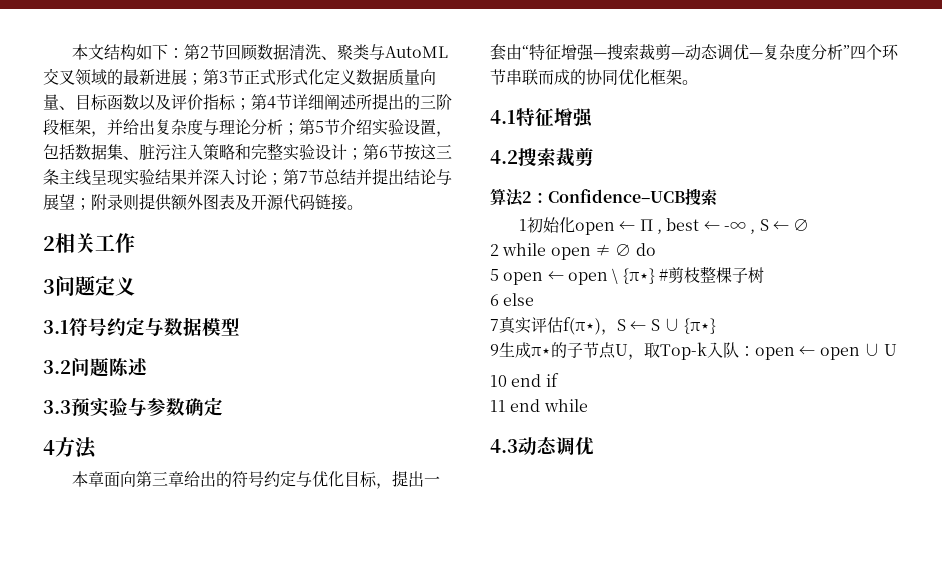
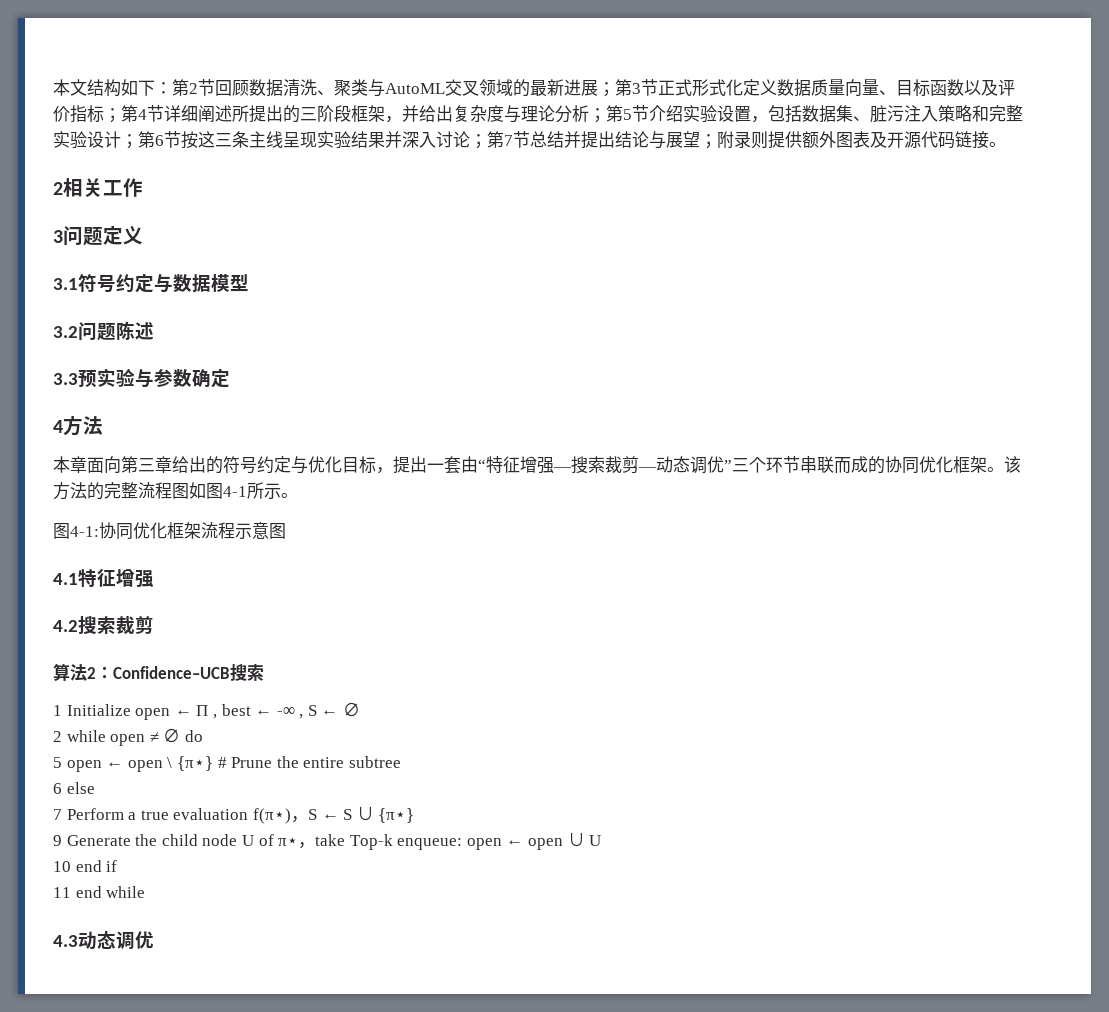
- 本章面向第三章给出的符号约定与优化目标，提出一套由“特征增强—搜索裁剪—动态调优—复杂度分析”四个环节串联而成的协同优化框架。
+ 本章面向第三章给出的符号约定与优化目标，提出一套由“特征增强—搜索裁剪—动态调优”三个环节串联而成的协同优化框架。该方法的完整流程图如图4-1所示。
+ 图4-1:协同优化框架流程示意图
- 1初始化open ← Π , best ← -∞ , S ← ∅
+ 1 Initialize open ← Π , best ← -∞ , S ← ∅
- 5 open ← open \ {π⋆} #剪枝整棵子树
+ 5 open ← open \ {π⋆} # Prune the entire subtree
- 7真实评估f(π⋆)，S ← S ∪ {π⋆}
+ 7 Perform a true evaluation f(π⋆)，S ← S ∪ {π⋆}
- 9生成π⋆的子节点U，取Top-k入队：open ← open ∪ U
+ 9 Generate the child node U of π⋆，take Top-k enqueue: open ← open ∪ U

